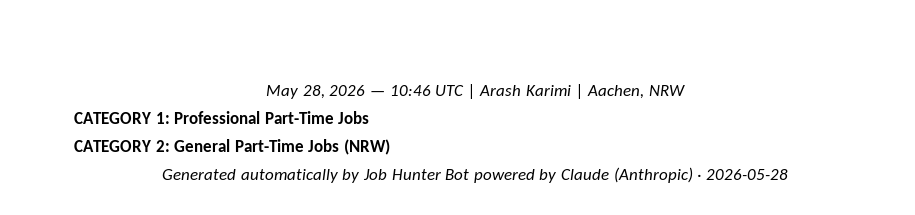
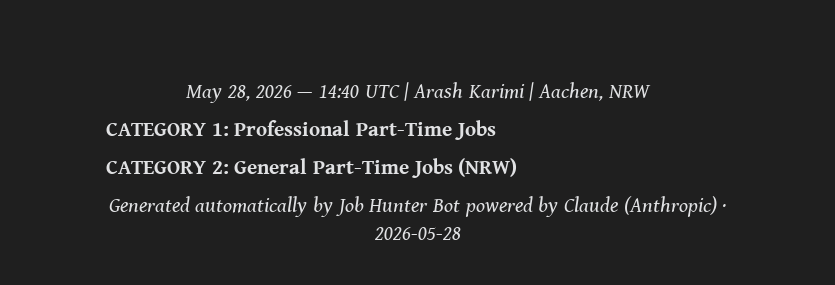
- May 28, 2026 — 10:46 UTC | Arash Karimi | Aachen, NRW
+ May 28, 2026 — 14:40 UTC | Arash Karimi | Aachen, NRW

